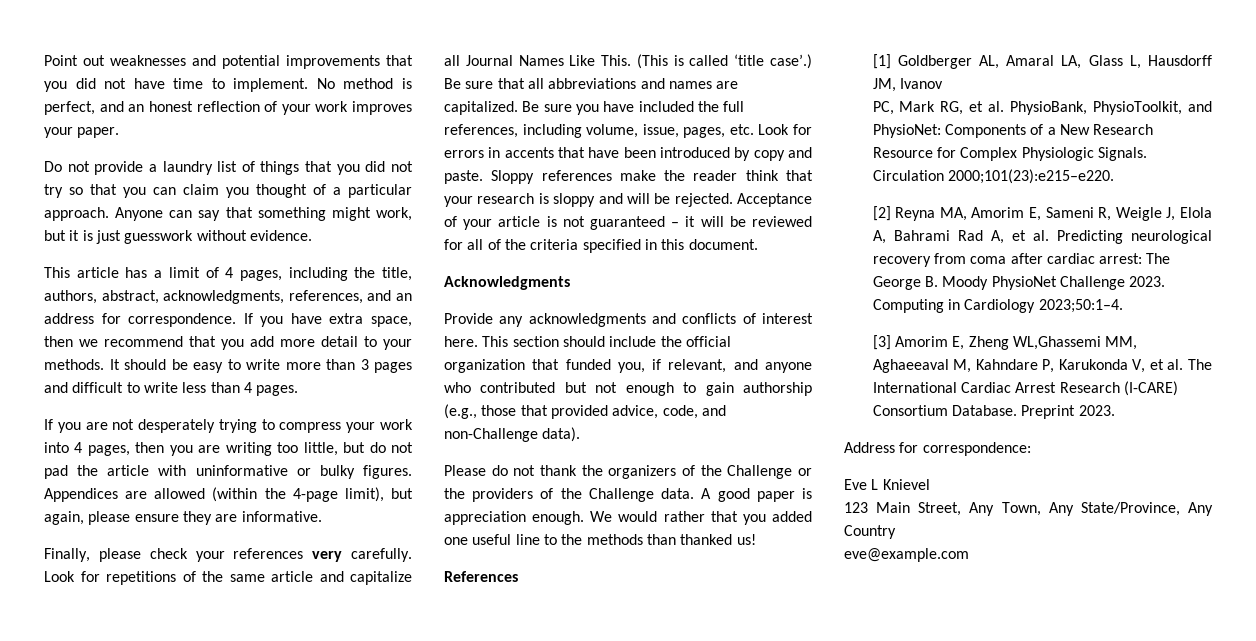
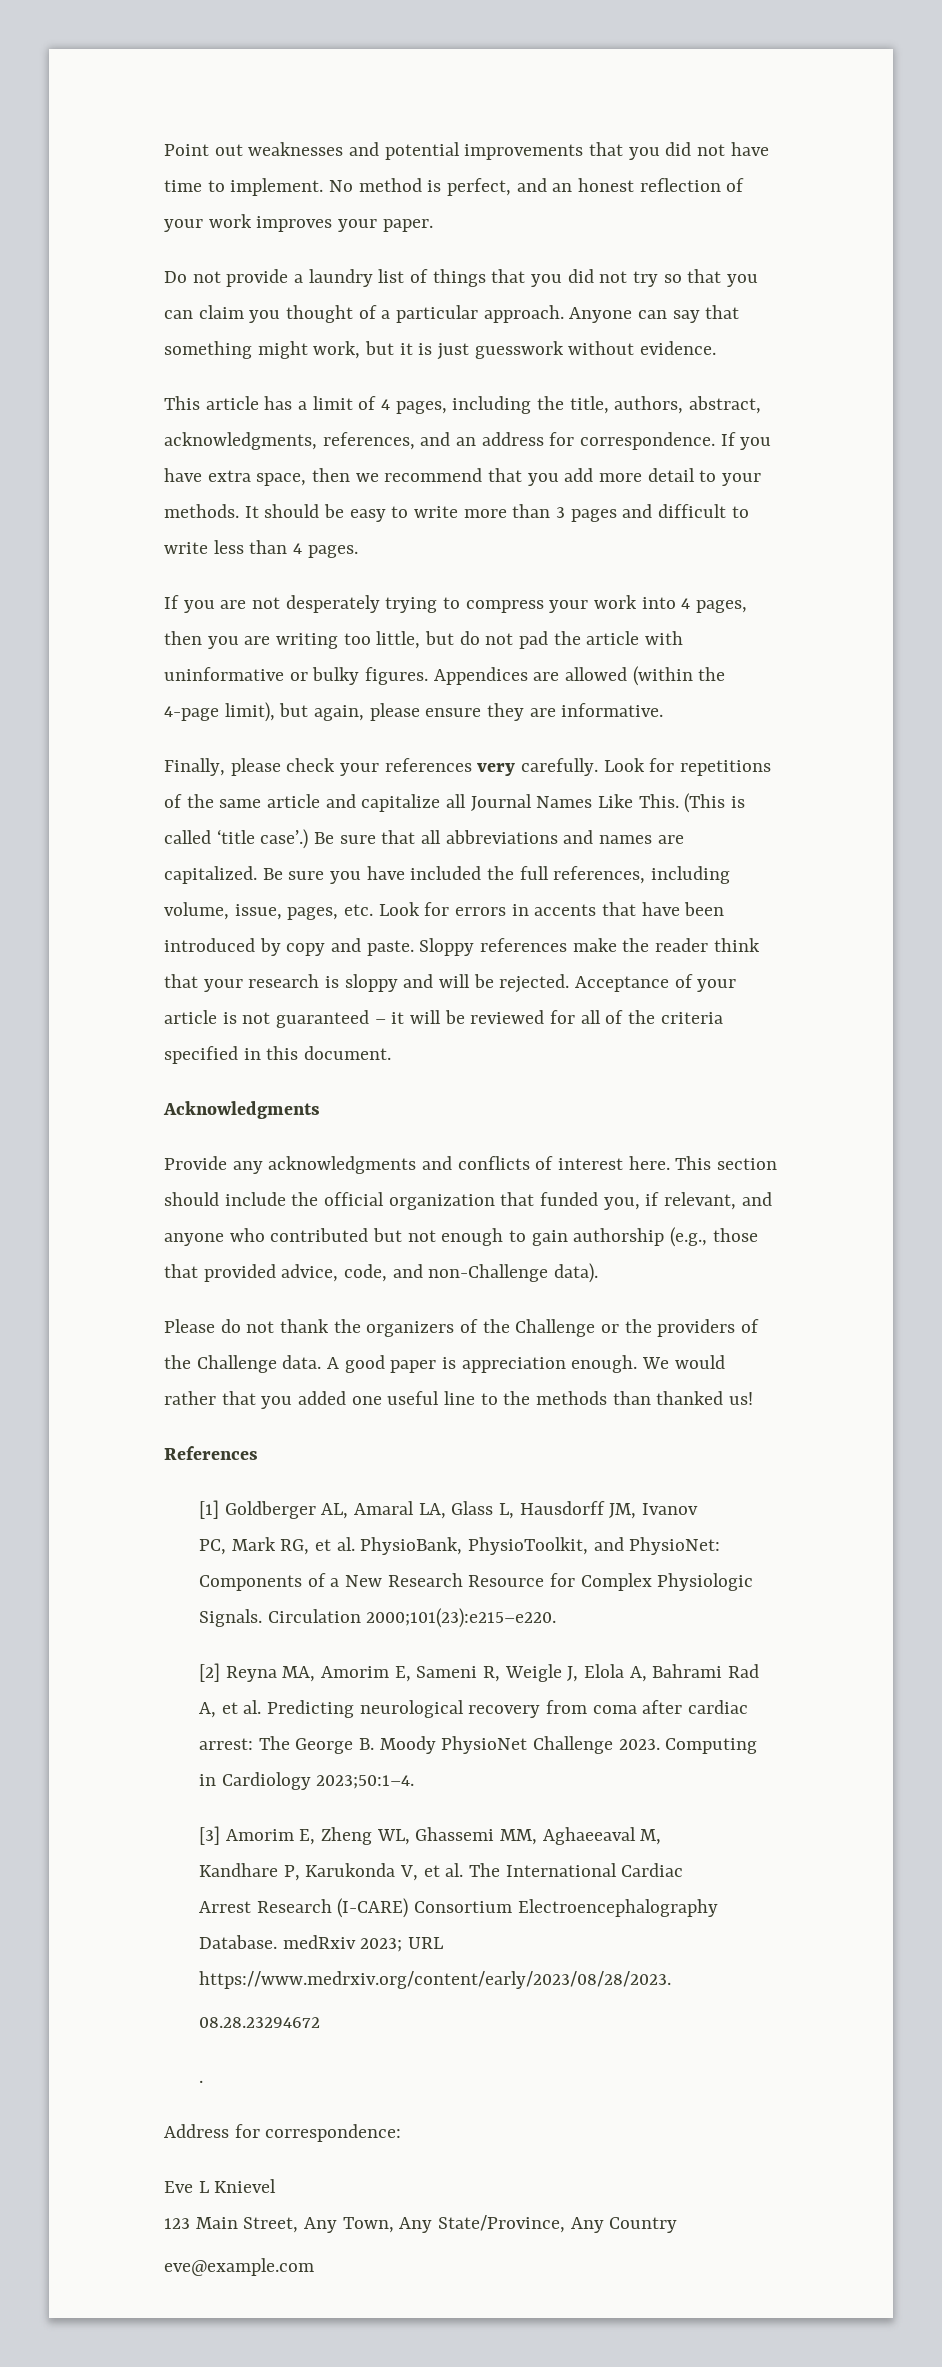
- [3] Amorim E, Zheng WL,Ghassemi MM, Aghaeeaval M, Kahndare P, Karukonda V, et al. The International Cardiac Arrest Research (I-CARE) Consortium Database. Preprint 2023.
+ [3] Amorim E, Zheng WL, Ghassemi MM, Aghaeeaval M,
+ Kandhare P, Karukonda V, et al. The International Cardiac
+ Arrest Research (I-CARE) Consortium Electroencephalography Database. medRxiv 2023; URL https://www.medrxiv.org/content/early/2023/08/28/2023.
+ 08.28.23294672
+ .

